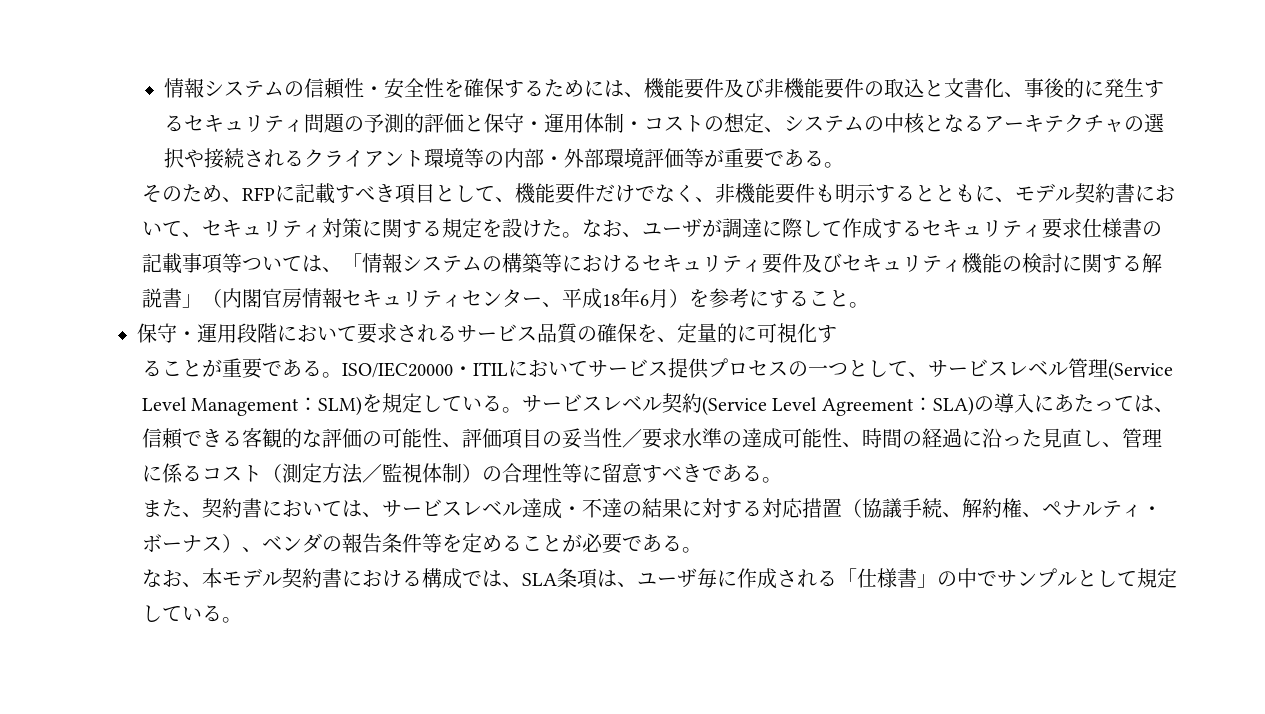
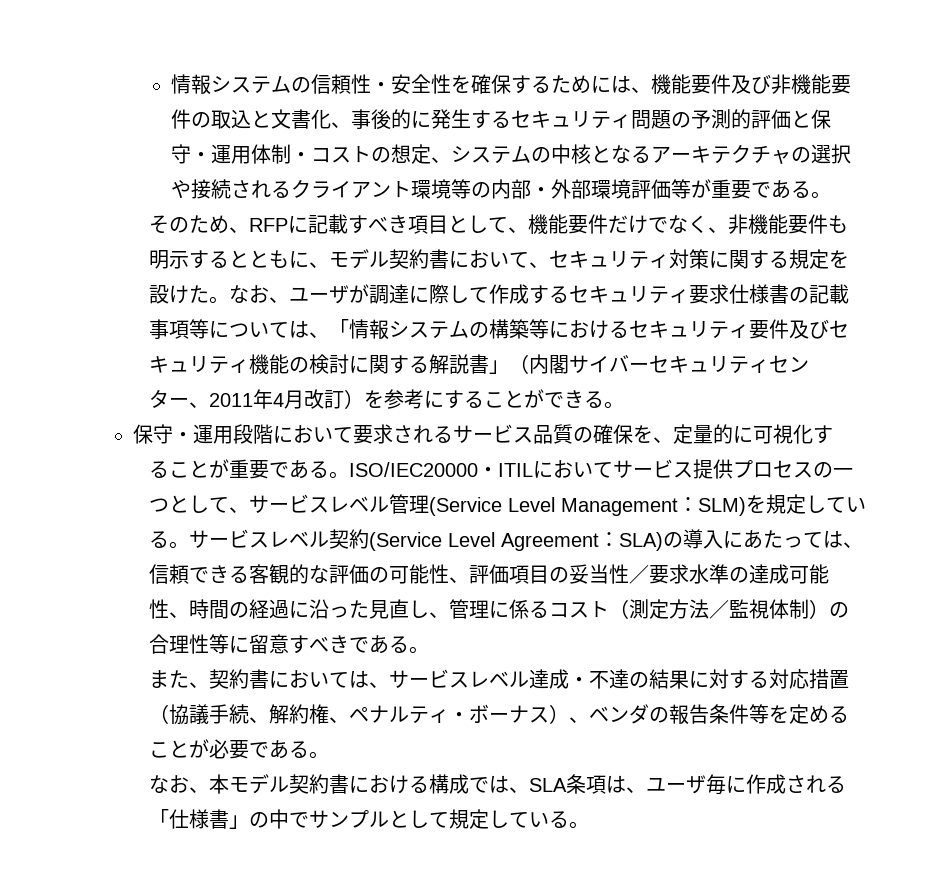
- なお、ユーザが調達に際して作成するセキュリティ要求仕様書の記載事項等ついては、「情報システムの構築等におけるセキュリティ要件及びセキュリティ機能の検討に関する解説書」（内閣官房情報セキュリティセンター、平成18年6月）を参考にすること。
+ なお、ユーザが調達に際して作成するセキュリティ要求仕様書の記載事項等については、「情報システムの構築等におけるセキュリティ要件及びセキュリティ機能の検討に関する解説書」（内閣サイバーセキュリティセンター、2011年4月改訂）を参考にすることができる。

